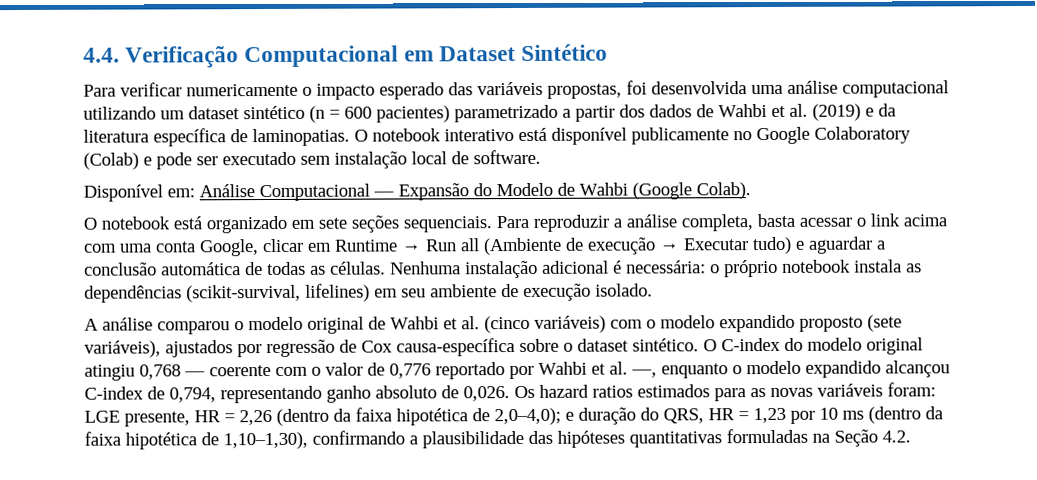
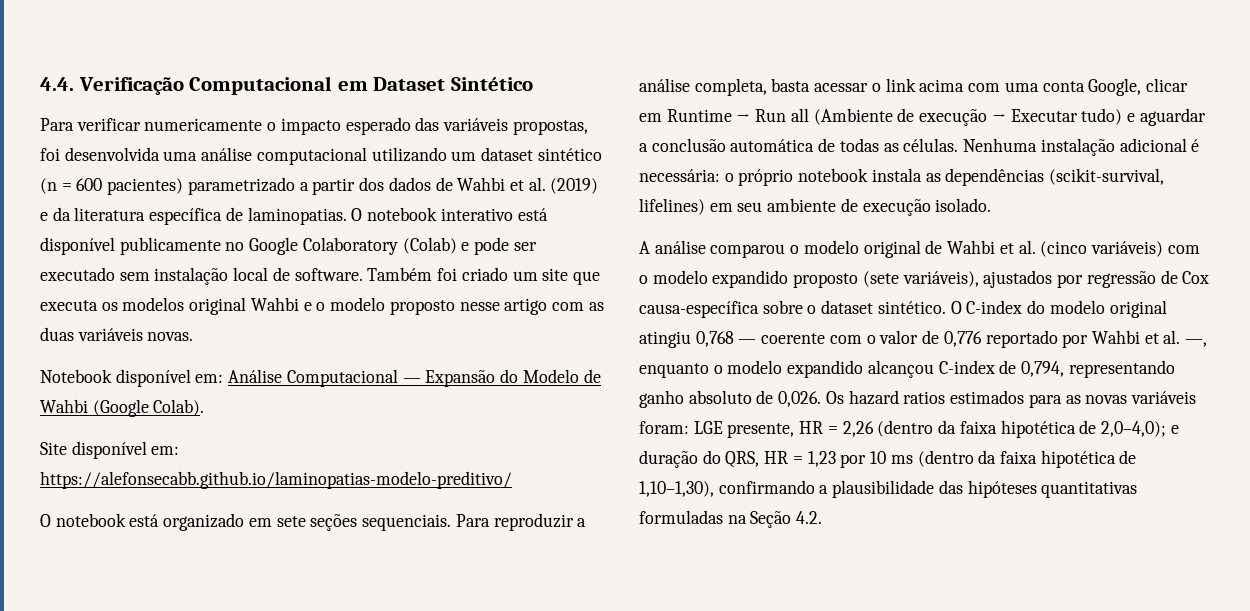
- O notebook interativo está disponível publicamente no Google Colaboratory (Colab) e pode ser executado sem instalação local de software.
- Disponível em: Análise Computacional — Expansão do Modelo de Wahbi (Google Colab).
+ O notebook interativo está disponível publicamente no Google Colaboratory (Colab) e pode ser executado sem instalação local de software. Também foi criado um site que executa os modelos original Wahbi e o modelo proposto nesse artigo com as duas variáveis novas.
+ Notebook disponível em: Análise Computacional — Expansão do Modelo de Wahbi (Google Colab).
+ Site disponível em: https://alefonsecabb.github.io/laminopatias-modelo-preditivo/

